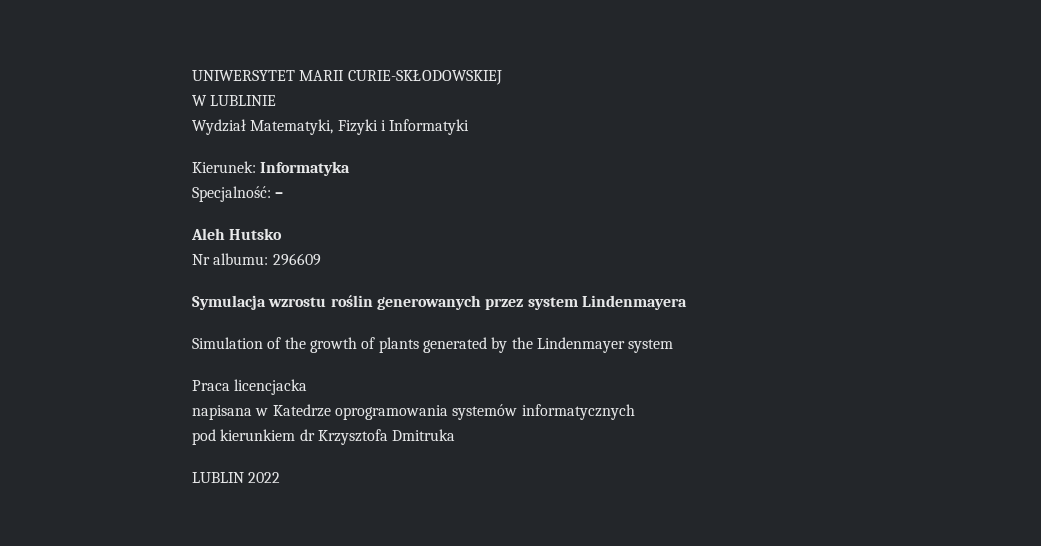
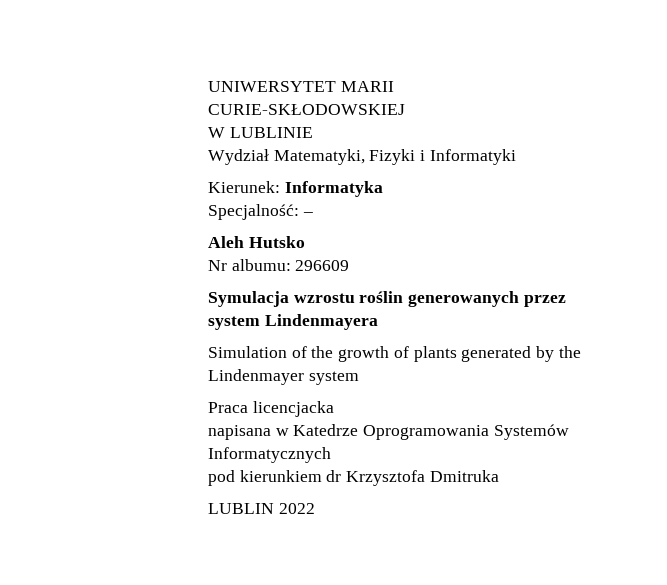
- napisana w Katedrze oprogramowania systemów informatycznych
+ napisana w Katedrze Oprogramowania Systemów Informatycznych

